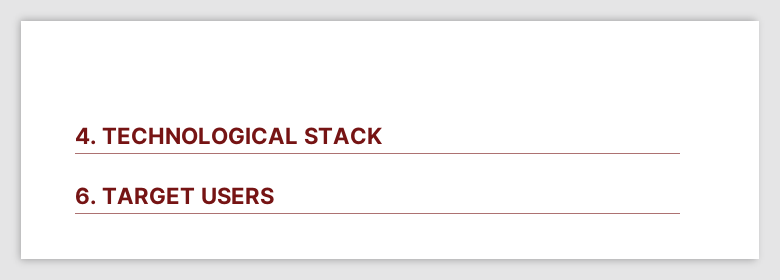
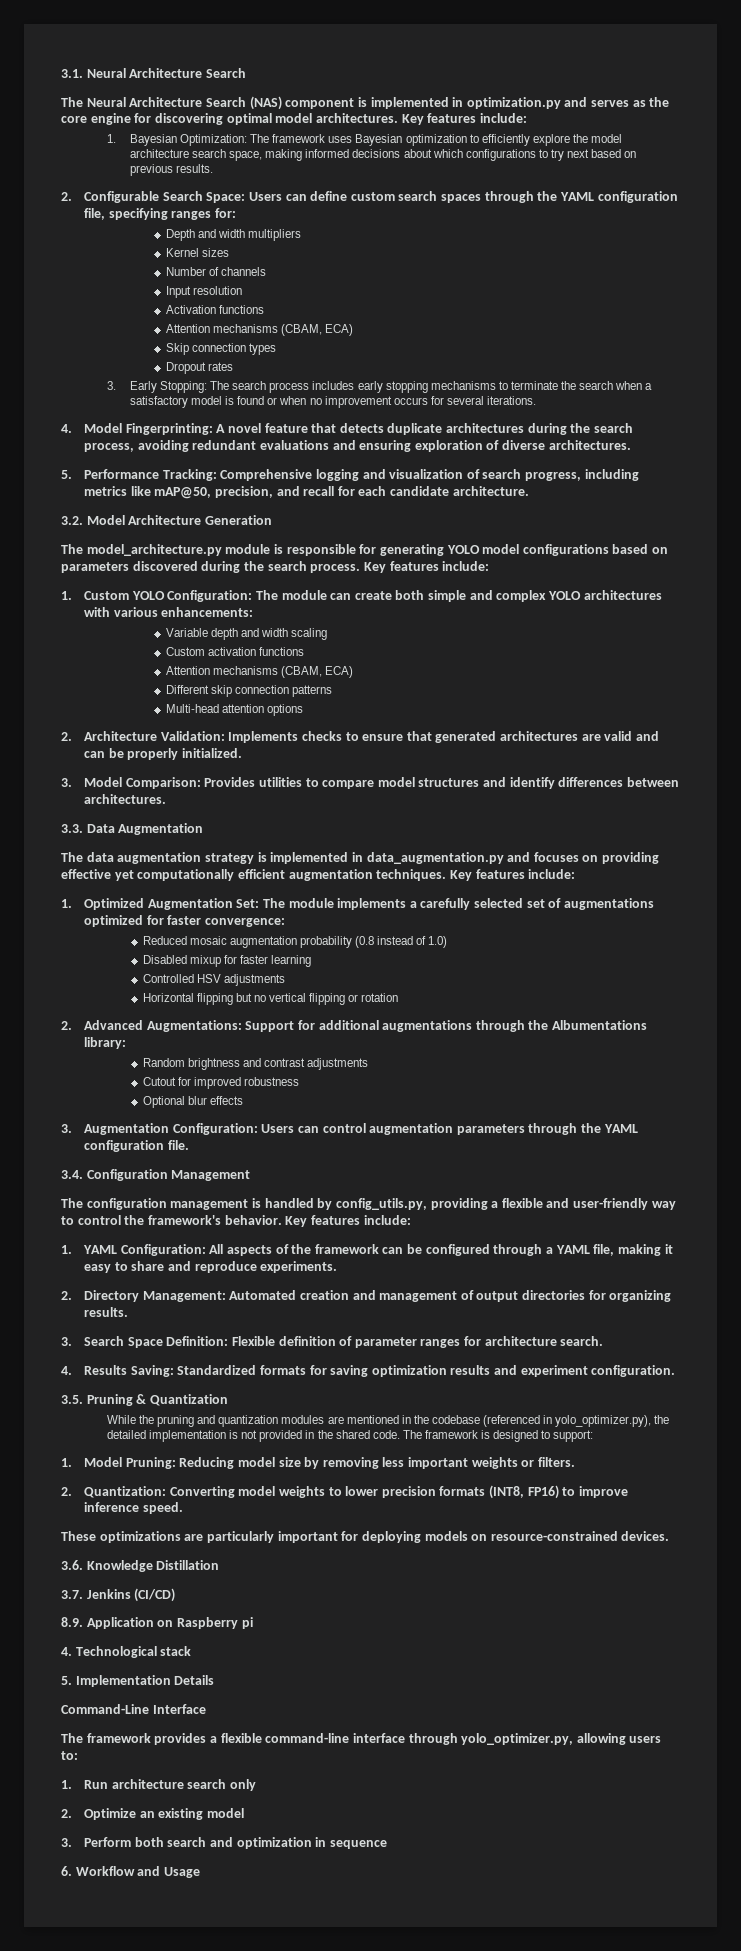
- 4. TECHNOLOGICAL STACK
- 6. TARGET USERS
+ 3.1. Neural Architecture Search
+ The Neural Architecture Search (NAS) component is implemented in optimization.py and serves as the core engine for discovering optimal model architectures. Key features include:
+ 1. Bayesian Optimization: The framework uses Bayesian optimization to efficiently explore the model architecture search space, making informed decisions about which configurations to try next based on previous results.
+ 2. Configurable Search Space: Users can define custom search spaces through the YAML configuration file, specifying ranges for:
+ Depth and width multipliers
+ Kernel sizes
+ Number of channels
+ Input resolution
+ Activation functions
+ Attention mechanisms (CBAM, ECA)
+ Skip connection types
+ Dropout rates
+ 3. Early Stopping: The search process includes early stopping mechanisms to terminate the search when a satisfactory model is found or when no improvement occurs for several iterations.
+ 4. Model Fingerprinting: A novel feature that detects duplicate architectures during the search process, avoiding redundant evaluations and ensuring exploration of diverse architectures.
+ 5. Performance Tracking: Comprehensive logging and visualization of search progress, including metrics like mAP@50, precision, and recall for each candidate architecture.
+ 3.2. Model Architecture Generation
+ The model_architecture.py module is responsible for generating YOLO model configurations based on parameters discovered during the search process. Key features include:
+ 1. Custom YOLO Configuration: The module can create both simple and complex YOLO architectures with various enhancements:
+ Variable depth and width scaling
+ Custom activation functions
+ Attention mechanisms (CBAM, ECA)
+ Different skip connection patterns
+ Multi-head attention options
+ 2. Architecture Validation: Implements checks to ensure that generated architectures are valid and can be properly initialized.
+ 3. Model Comparison: Provides utilities to compare model structures and identify differences between architectures.
+ 3.3. Data Augmentation
+ The data augmentation strategy is implemented in data_augmentation.py and focuses on providing effective yet computationally efficient augmentation techniques. Key features include:
+ 1. Optimized Augmentation Set: The module implements a carefully selected set of augmentations optimized for faster convergence:
+ Reduced mosaic augmentation probability (0.8 instead of 1.0)
+ Disabled mixup for faster learning
+ Controlled HSV adjustments
+ Horizontal flipping but no vertical flipping or rotation
+ 2. Advanced Augmentations: Support for additional augmentations through the Albumentations library:
+ Random brightness and contrast adjustments
+ Cutout for improved robustness
+ Optional blur effects
+ 3. Augmentation Configuration: Users can control augmentation parameters through the YAML configuration file.
+ 3.4. Configuration Management
+ The configuration management is handled by config_utils.py, providing a flexible and user-friendly way to control the framework's behavior. Key features include:
+ 1. YAML Configuration: All aspects of the framework can be configured through a YAML file, making it easy to share and reproduce experiments.
+ 2. Directory Management: Automated creation and management of output directories for organizing results.
+ 3. Search Space Definition: Flexible definition of parameter ranges for architecture search.
+ 4. Results Saving: Standardized formats for saving optimization results and experiment configuration.
+ 3.5. Pruning & Quantization
+ While the pruning and quantization modules are mentioned in the codebase (referenced in yolo_optimizer.py), the detailed implementation is not provided in the shared code. The framework is designed to support:
+ 1. Model Pruning: Reducing model size by removing less important weights or filters.
+ 2. Quantization: Converting model weights to lower precision formats (INT8, FP16) to improve inference speed.
+ These optimizations are particularly important for deploying models on resource-constrained devices.
+ 3.6. Knowledge Distillation
+ 3.7. Jenkins (CI/CD)
+ 8.9. Application on Raspberry pi
+ 4. Technological stack
+ 5. Implementation Details
+ Command-Line Interface
+ The framework provides a flexible command-line interface through yolo_optimizer.py, allowing users to:
+ 1. Run architecture search only
+ 2. Optimize an existing model
+ 3. Perform both search and optimization in sequence
+ 6. Workflow and Usage

